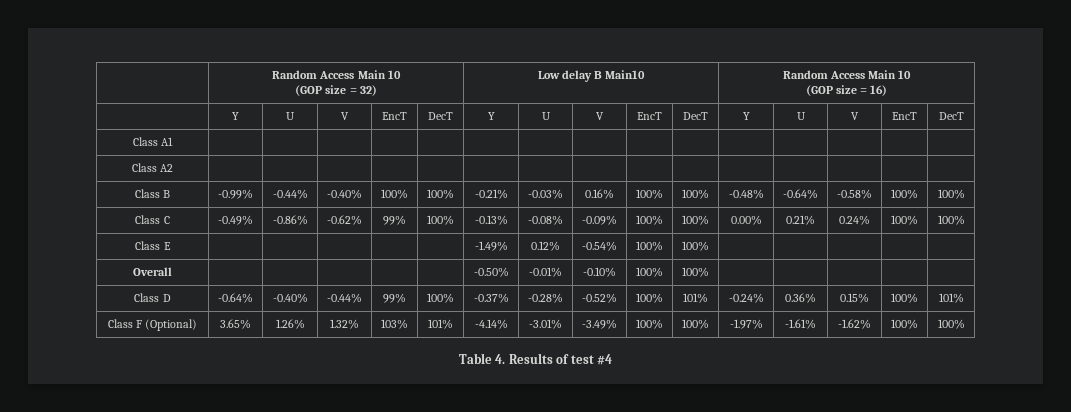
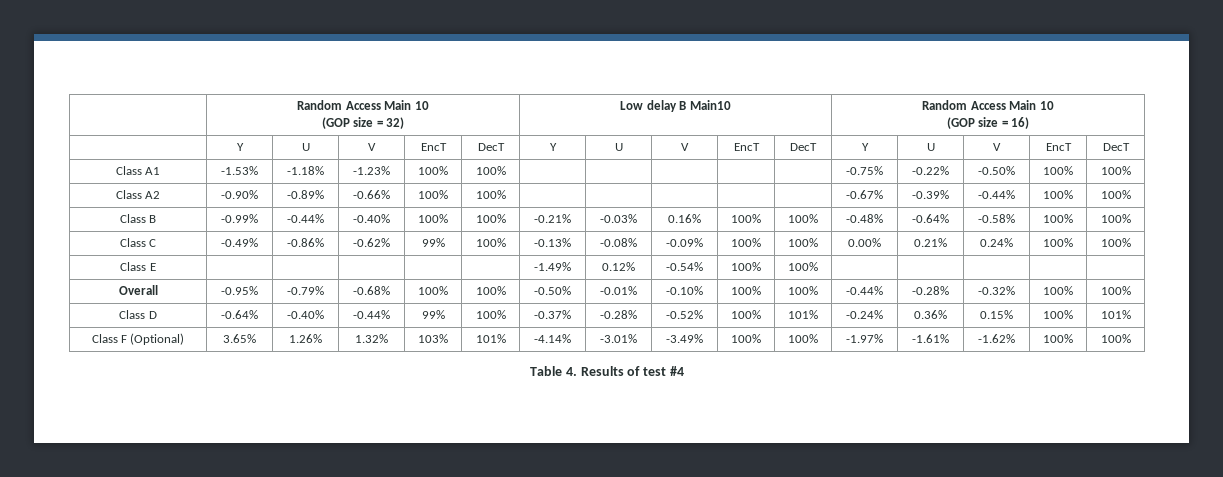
- Class A1 | | | | | | | | | | | | | | |
- Class A2 | | | | | | | | | | | | | | |
+ Class A1 | -1.53% | -1.18% | -1.23% | 100% | 100% | | | | | | -0.75% | -0.22% | -0.50% | 100% | 100%
+ Class A2 | -0.90% | -0.89% | -0.66% | 100% | 100% | | | | | | -0.67% | -0.39% | -0.44% | 100% | 100%
- Overall | | | | | | -0.50% | -0.01% | -0.10% | 100% | 100% | | | | |
+ Overall | -0.95% | -0.79% | -0.68% | 100% | 100% | -0.50% | -0.01% | -0.10% | 100% | 100% | -0.44% | -0.28% | -0.32% | 100% | 100%

